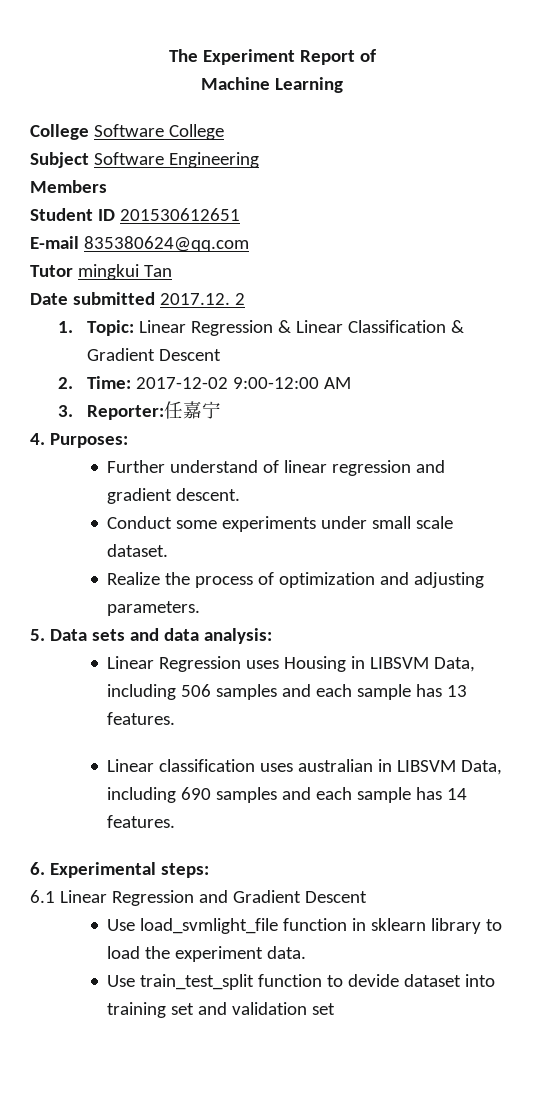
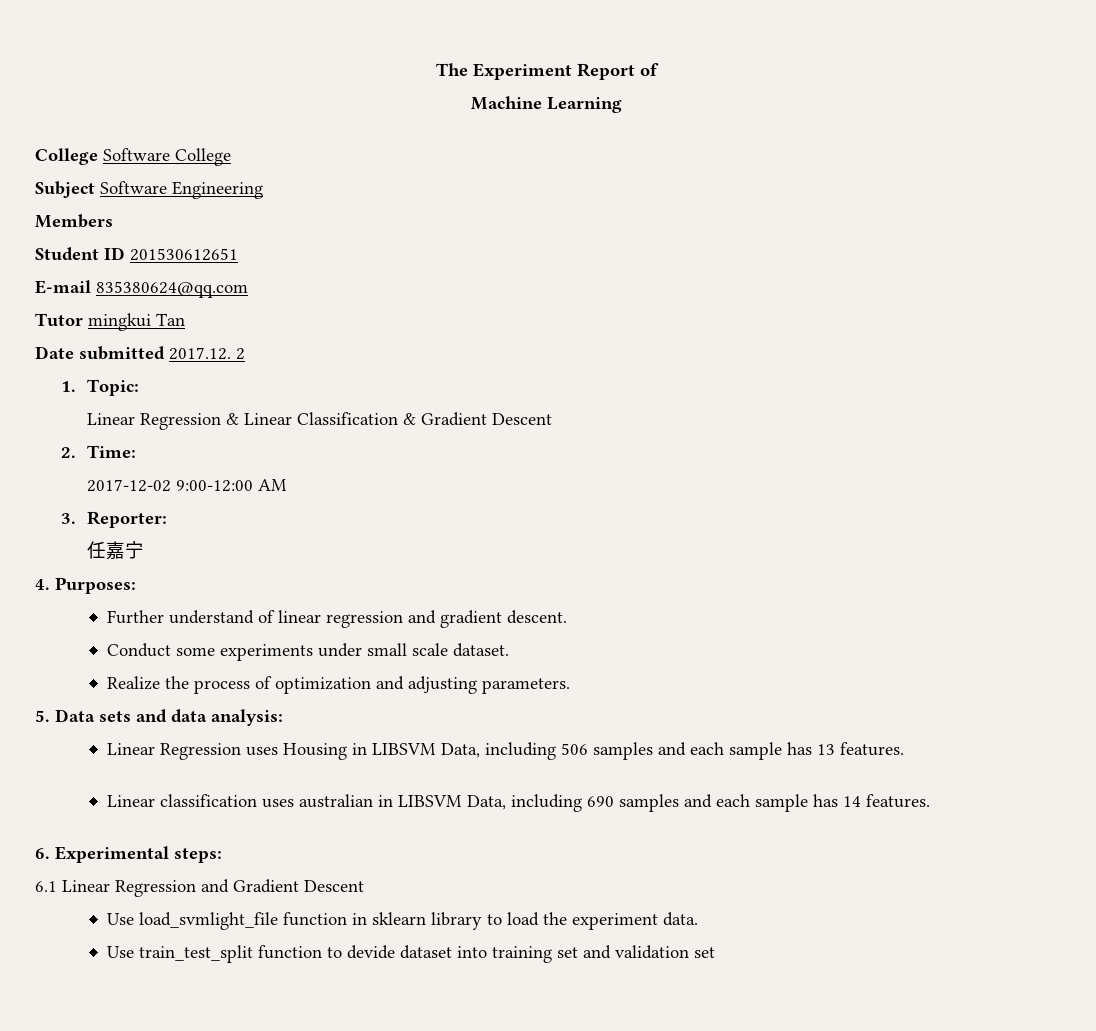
- 1. Topic: Linear Regression & Linear Classification & Gradient Descent
+ 1. Topic:
+ Linear Regression & Linear Classification & Gradient Descent
- 2. Time: 2017-12-02 9:00-12:00 AM
+ 2. Time:
+ 2017-12-02 9:00-12:00 AM
- 3. Reporter:任嘉宁
+ 3. Reporter:
+ 任嘉宁

